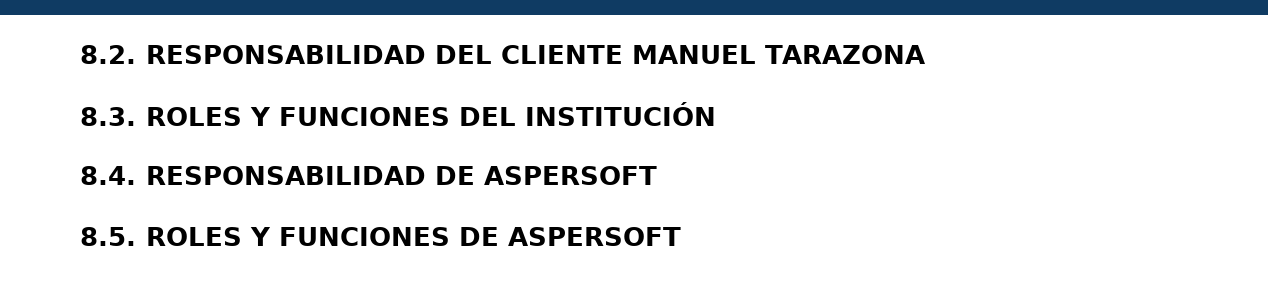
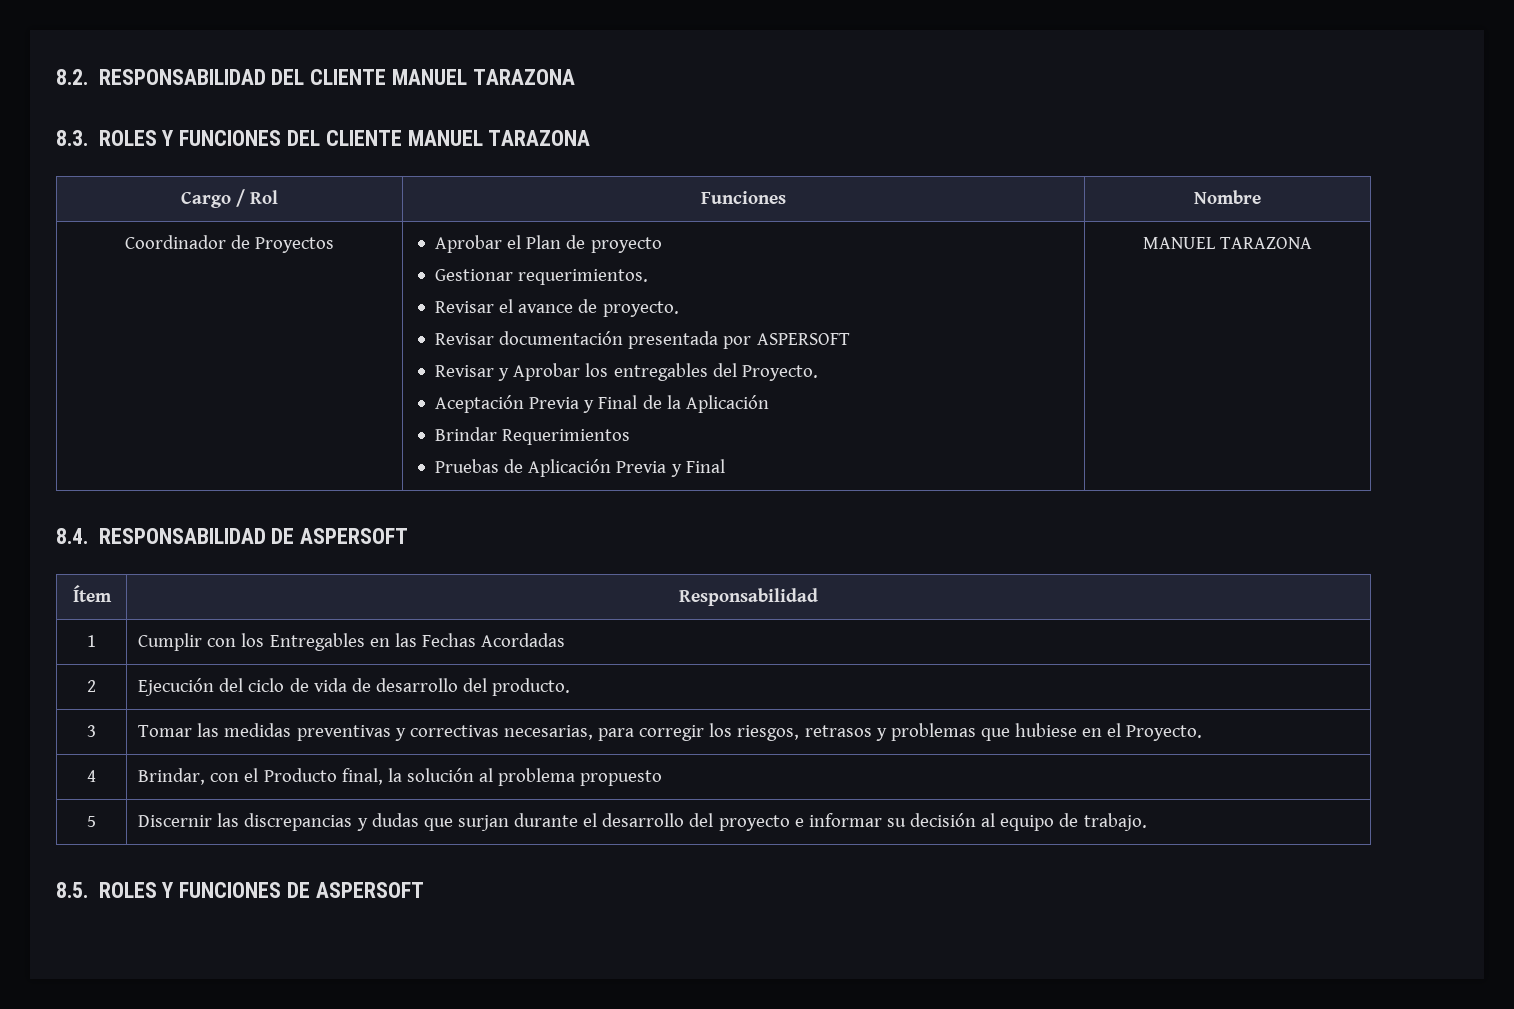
- 8.3. ROLES Y FUNCIONES DEL INSTITUCIÓN
+ 8.3. ROLES Y FUNCIONES DEL CLIENTE MANUEL TARAZONA
+ Cargo / Rol | Funciones | Nombre
+ Coordinador de Proyectos | Aprobar el Plan de proyecto
+ Gestionar requerimientos.
+ Revisar el avance de proyecto.
+ Revisar documentación presentada por ASPERSOFT
+ Revisar y Aprobar los entregables del Proyecto.
+ Aceptación Previa y Final de la Aplicación
+ Brindar Requerimientos
+ Pruebas de Aplicación Previa y Final | MANUEL TARAZONA
  8.4. RESPONSABILIDAD DE ASPERSOFT
+ Ítem | Responsabilidad
+ 1 | Cumplir con los Entregables en las Fechas Acordadas
+ 2 | Ejecución del ciclo de vida de desarrollo del producto.
+ 3 | Tomar las medidas preventivas y correctivas necesarias, para corregir los riesgos, retrasos y problemas que hubiese en el Proyecto.
+ 4 | Brindar, con el Producto final, la solución al problema propuesto
+ 5 | Discernir las discrepancias y dudas que surjan durante el desarrollo del proyecto e informar su decisión al equipo de trabajo.

